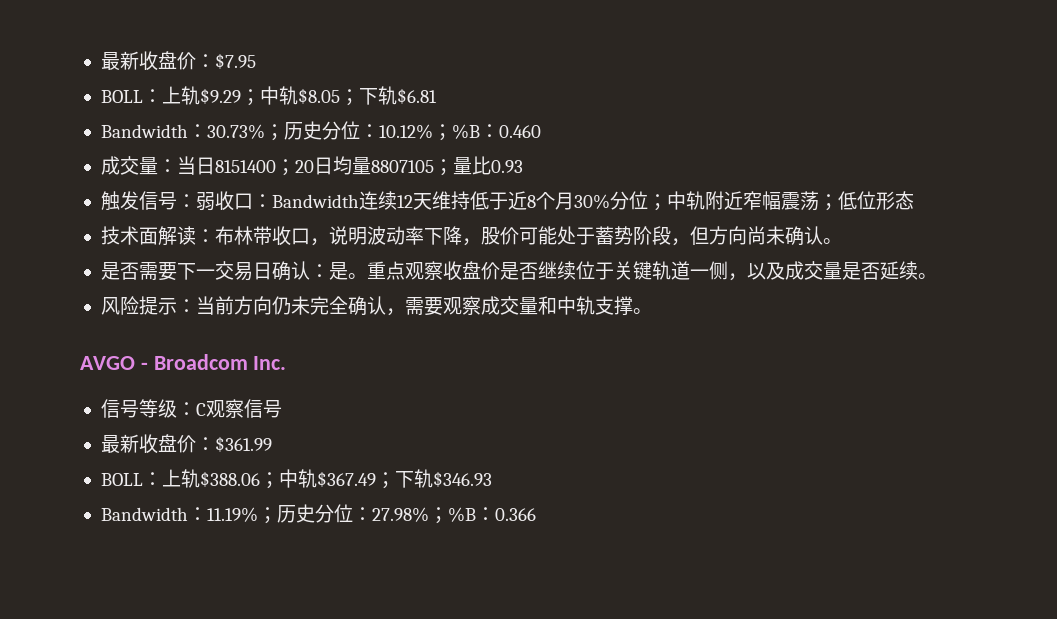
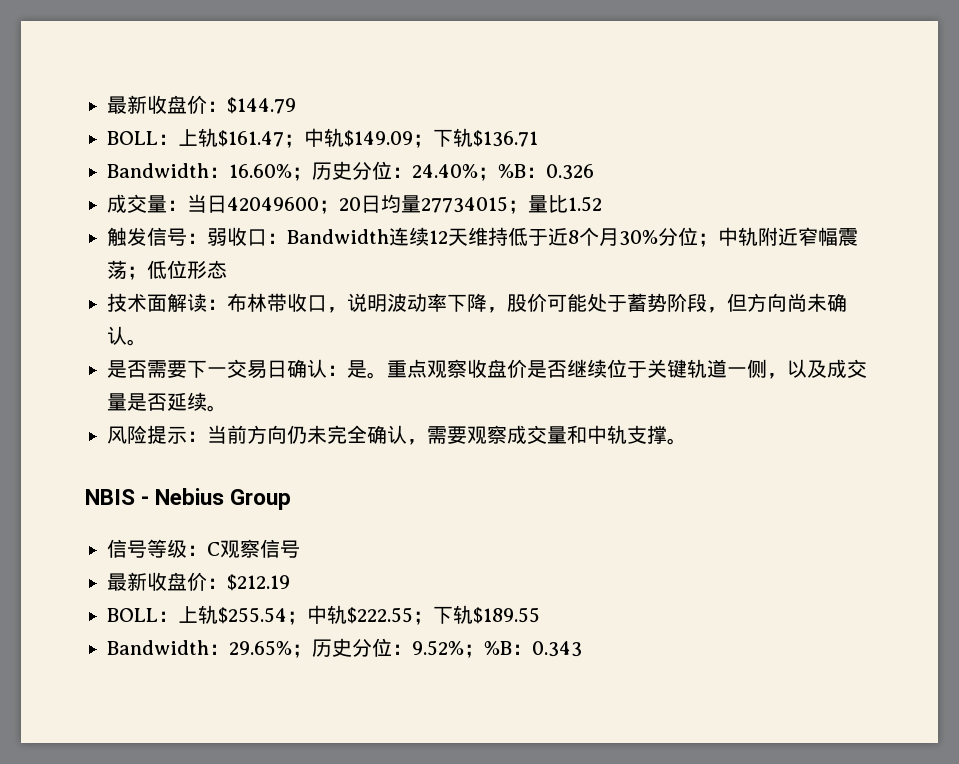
- 最新收盘价：$7.95
- BOLL：上轨$9.29；中轨$8.05；下轨$6.81
- Bandwidth：30.73%；历史分位：10.12%；%B：0.460
+ 最新收盘价：$144.79
+ BOLL：上轨$161.47；中轨$149.09；下轨$136.71
+ Bandwidth：16.60%；历史分位：24.40%；%B：0.326
- 成交量：当日8151400；20日均量8807105；量比0.93
+ 成交量：当日42049600；20日均量27734015；量比1.52
- AVGO - Broadcom Inc.
+ NBIS - Nebius Group
- 最新收盘价：$361.99
- BOLL：上轨$388.06；中轨$367.49；下轨$346.93
- Bandwidth：11.19%；历史分位：27.98%；%B：0.366
+ 最新收盘价：$212.19
+ BOLL：上轨$255.54；中轨$222.55；下轨$189.55
+ Bandwidth：29.65%；历史分位：9.52%；%B：0.343

